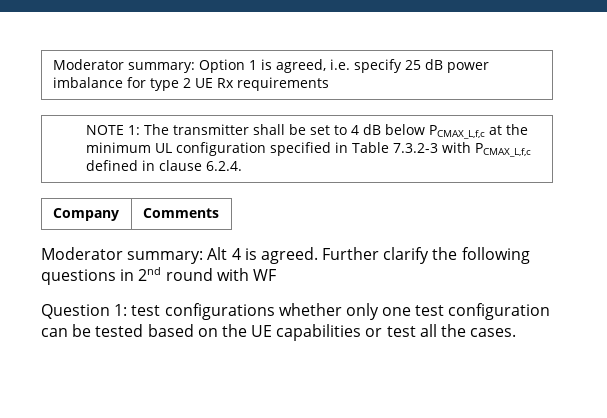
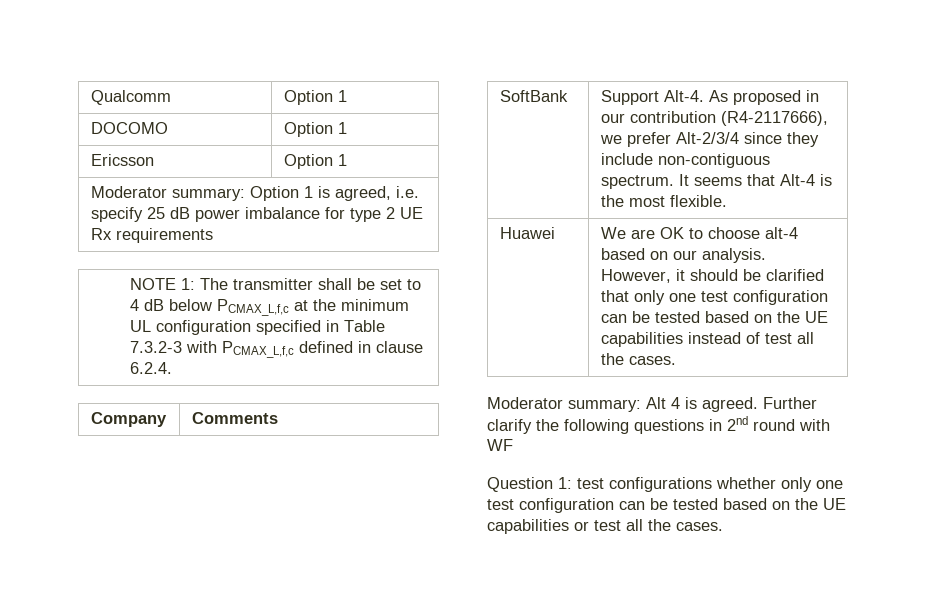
+ Qualcomm | Option 1
+ DOCOMO | Option 1
+ Ericsson | Option 1
+ SoftBank | Support Alt-4. As proposed in our contribution (R4-2117666), we prefer Alt-2/3/4 since they include non-contiguous spectrum. It seems that Alt-4 is the most flexible.
+ Huawei | We are OK to choose alt-4 based on our analysis. However, it should be clarified that only one test configuration can be tested based on the UE capabilities instead of test all the cases.

